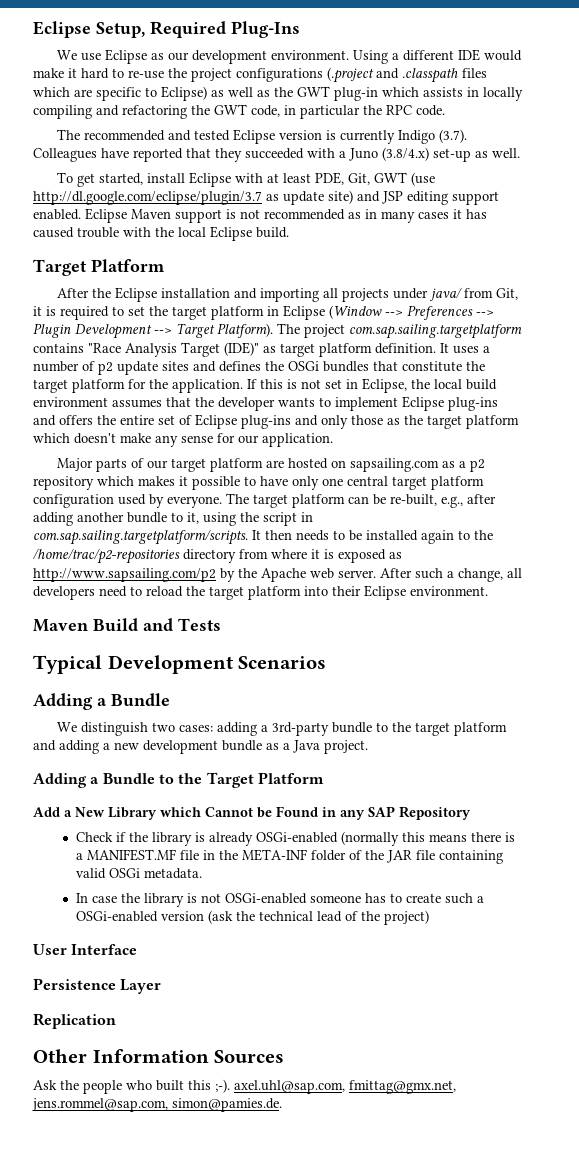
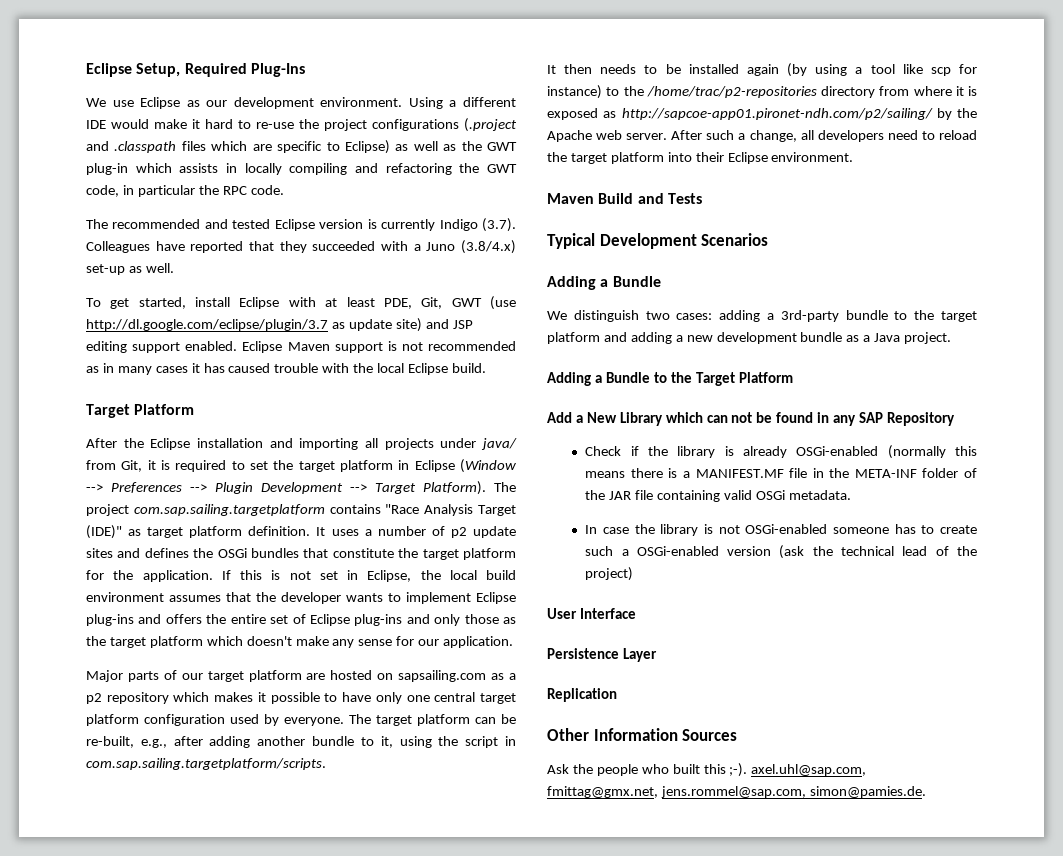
- The target platform can be re-built, e.g., after adding another bundle to it, using the script in com.sap.sailing.targetplatform/scripts. It then needs to be installed again to the /home/trac/p2-repositories directory from where it is exposed as http://www.sapsailing.com/p2 by the Apache web server.
+ The target platform can be re-built, e.g., after adding another bundle to it, using the script in com.sap.sailing.targetplatform/scripts.
+ It then needs to be installed again (by using a tool like scp for instance) to the /home/trac/p2-repositories directory from where it is exposed as http://sapcoe-app01.pironet-ndh.com/p2/sailing/ by the Apache web server.
- Add a New Library which Cannot be Found in any SAP Repository
+ Add a New Library which can not be found in any SAP Repository

